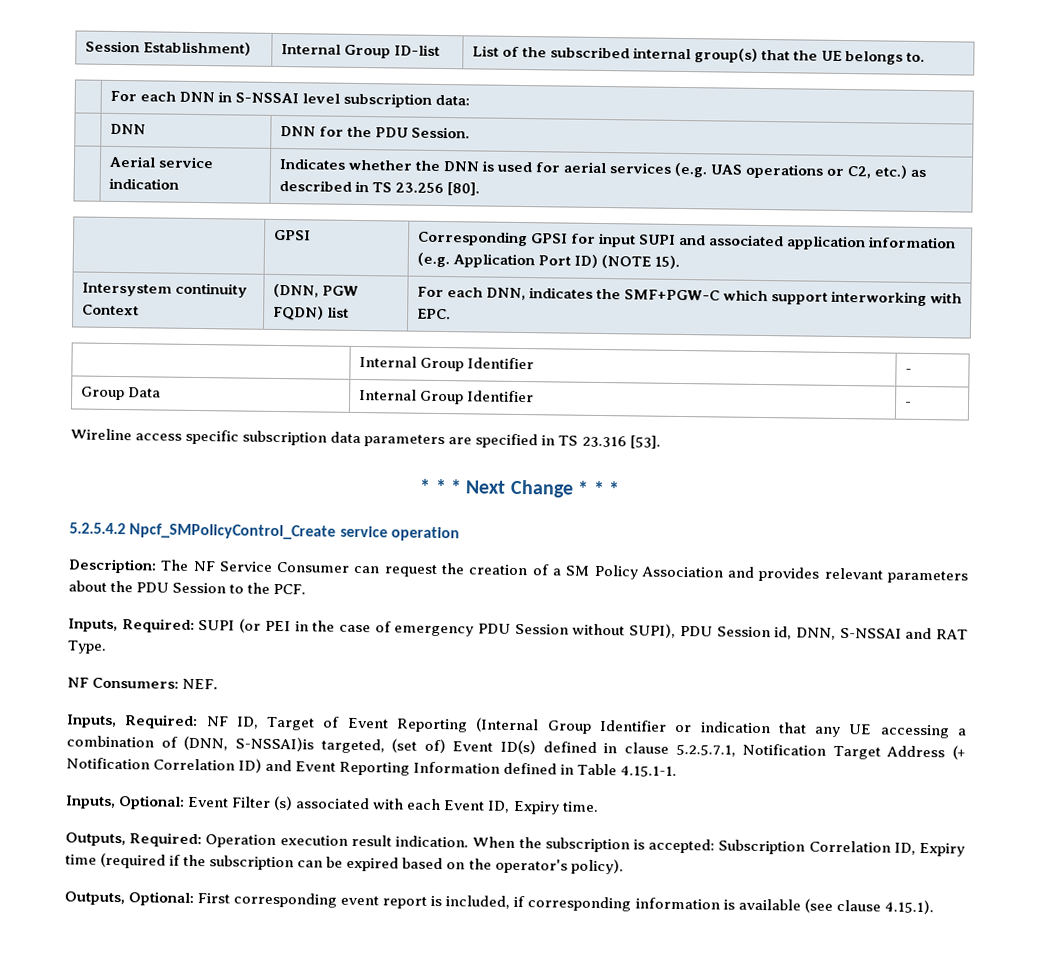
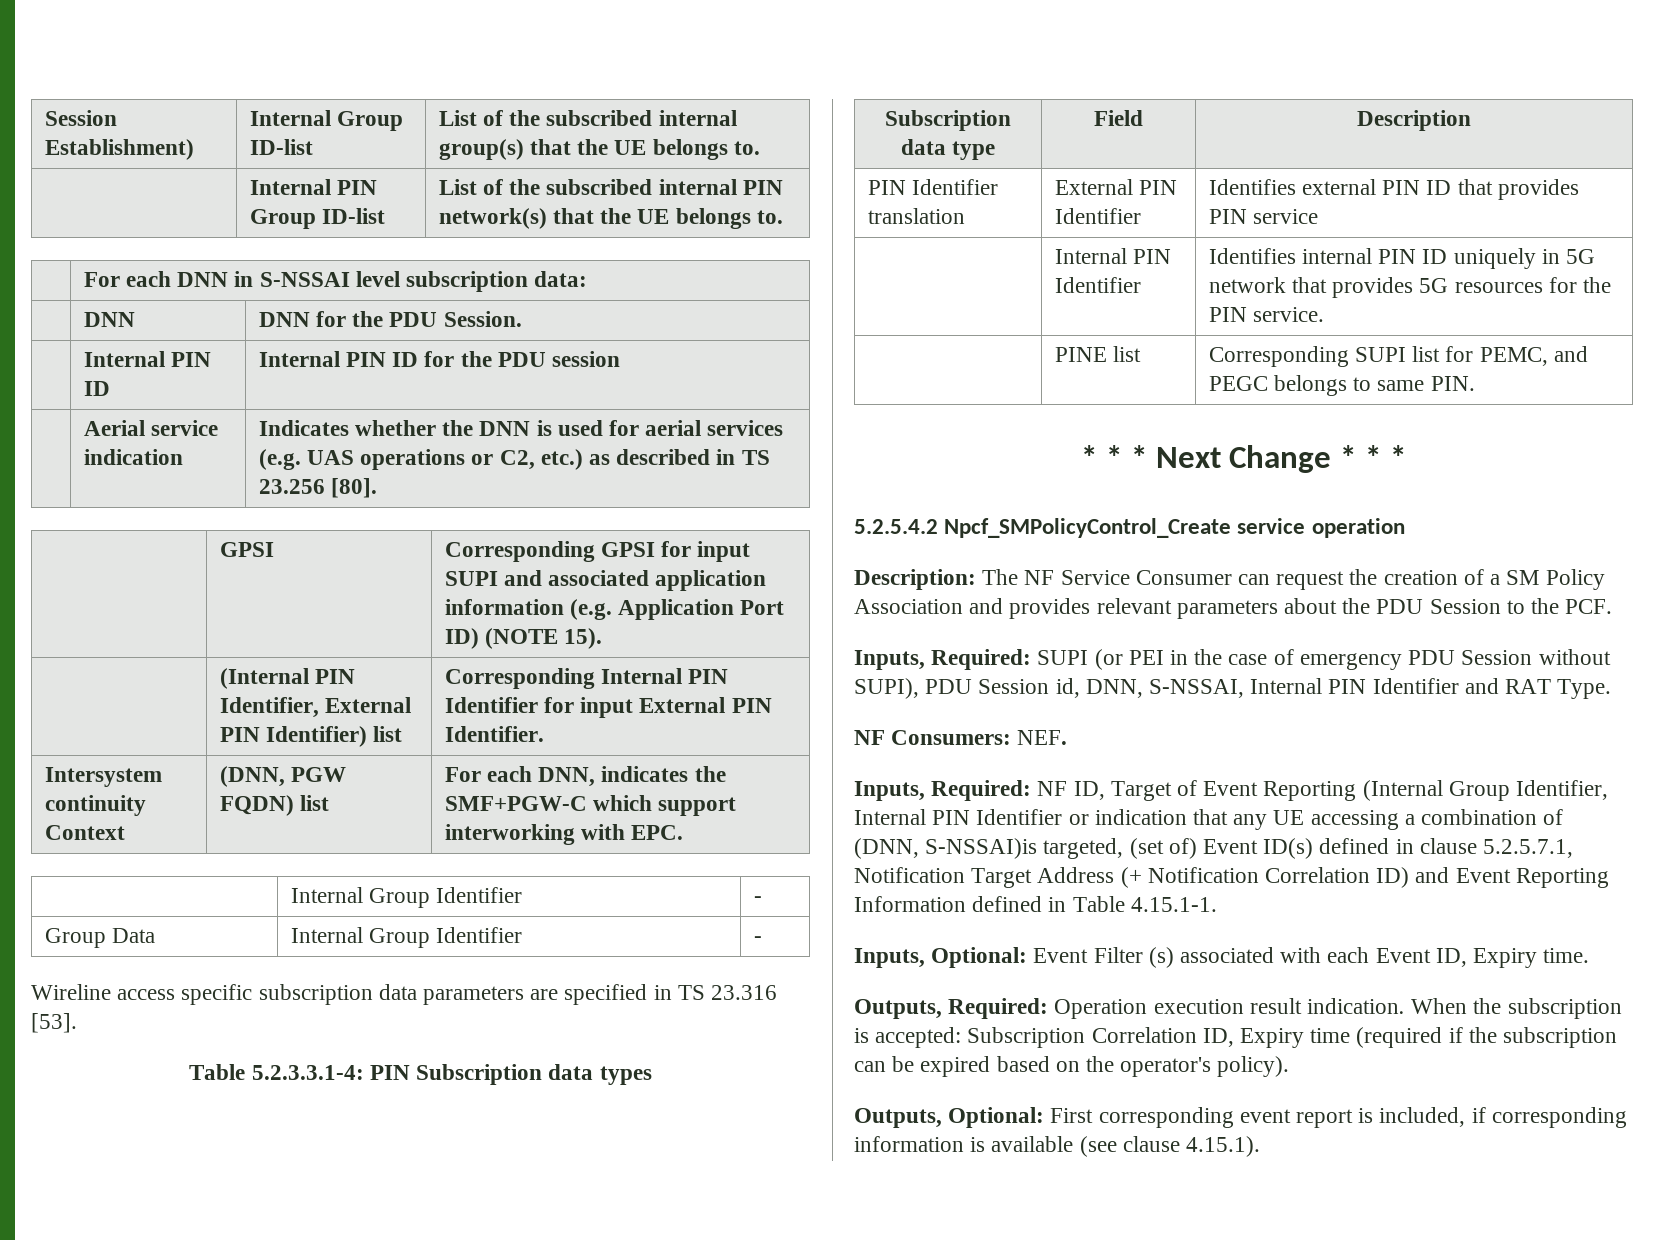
+ | Internal PIN Group ID-list | List of the subscribed internal PIN network(s) that the UE belongs to.
+ | Internal PIN ID | Internal PIN ID for the PDU session
+ | (Internal PIN Identifier, External PIN Identifier) list | Corresponding Internal PIN Identifier for input External PIN Identifier.
+ Table 5.2.3.3.1-4: PIN Subscription data types
+ Subscription data type | Field | Description
+ PIN Identifier translation | External PIN Identifier | Identifies external PIN ID that provides PIN service
+ | Internal PIN Identifier | Identifies internal PIN ID uniquely in 5G network that provides 5G resources for the PIN service.
+ | PINE list | Corresponding SUPI list for PEMC, and PEGC belongs to same PIN.
- Inputs, Required: SUPI (or PEI in the case of emergency PDU Session without SUPI), PDU Session id, DNN, S-NSSAI and RAT Type.
+ Inputs, Required: SUPI (or PEI in the case of emergency PDU Session without SUPI), PDU Session id, DNN, S-NSSAI, Internal PIN Identifier and RAT Type.
- Inputs, Required: NF ID, Target of Event Reporting (Internal Group Identifier or indication that any UE accessing a combination of (DNN, S-NSSAI)is targeted, (set of) Event ID(s) defined in clause 5.2.5.7.1, Notification Target Address (+ Notification Correlation ID) and Event Reporting Information defined in Table 4.15.1-1.
+ Inputs, Required: NF ID, Target of Event Reporting (Internal Group Identifier, Internal PIN Identifier or indication that any UE accessing a combination of (DNN, S-NSSAI)is targeted, (set of) Event ID(s) defined in clause 5.2.5.7.1, Notification Target Address (+ Notification Correlation ID) and Event Reporting Information defined in Table 4.15.1-1.

